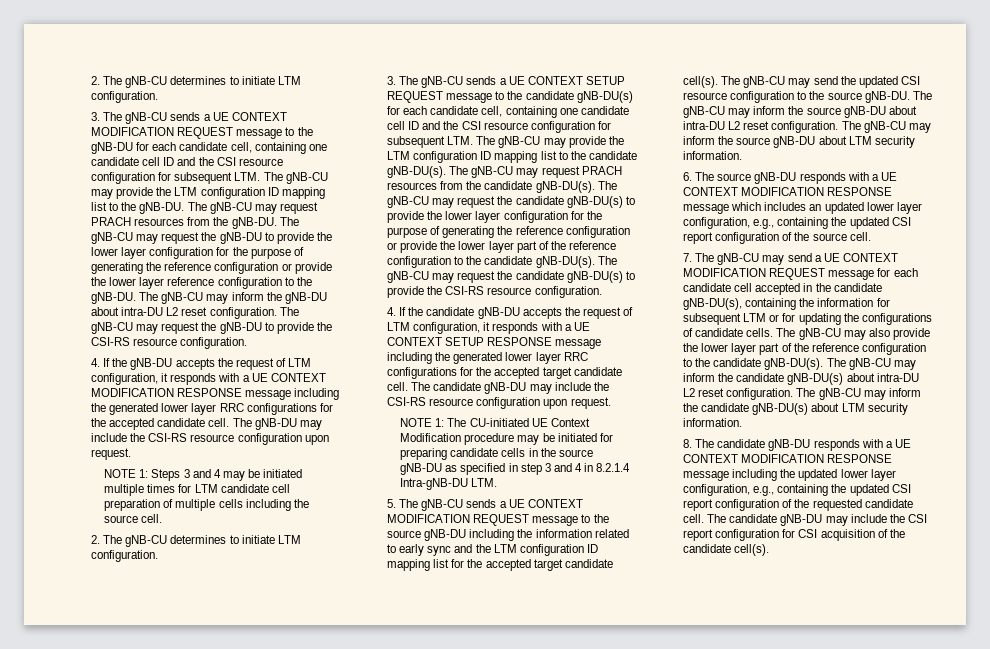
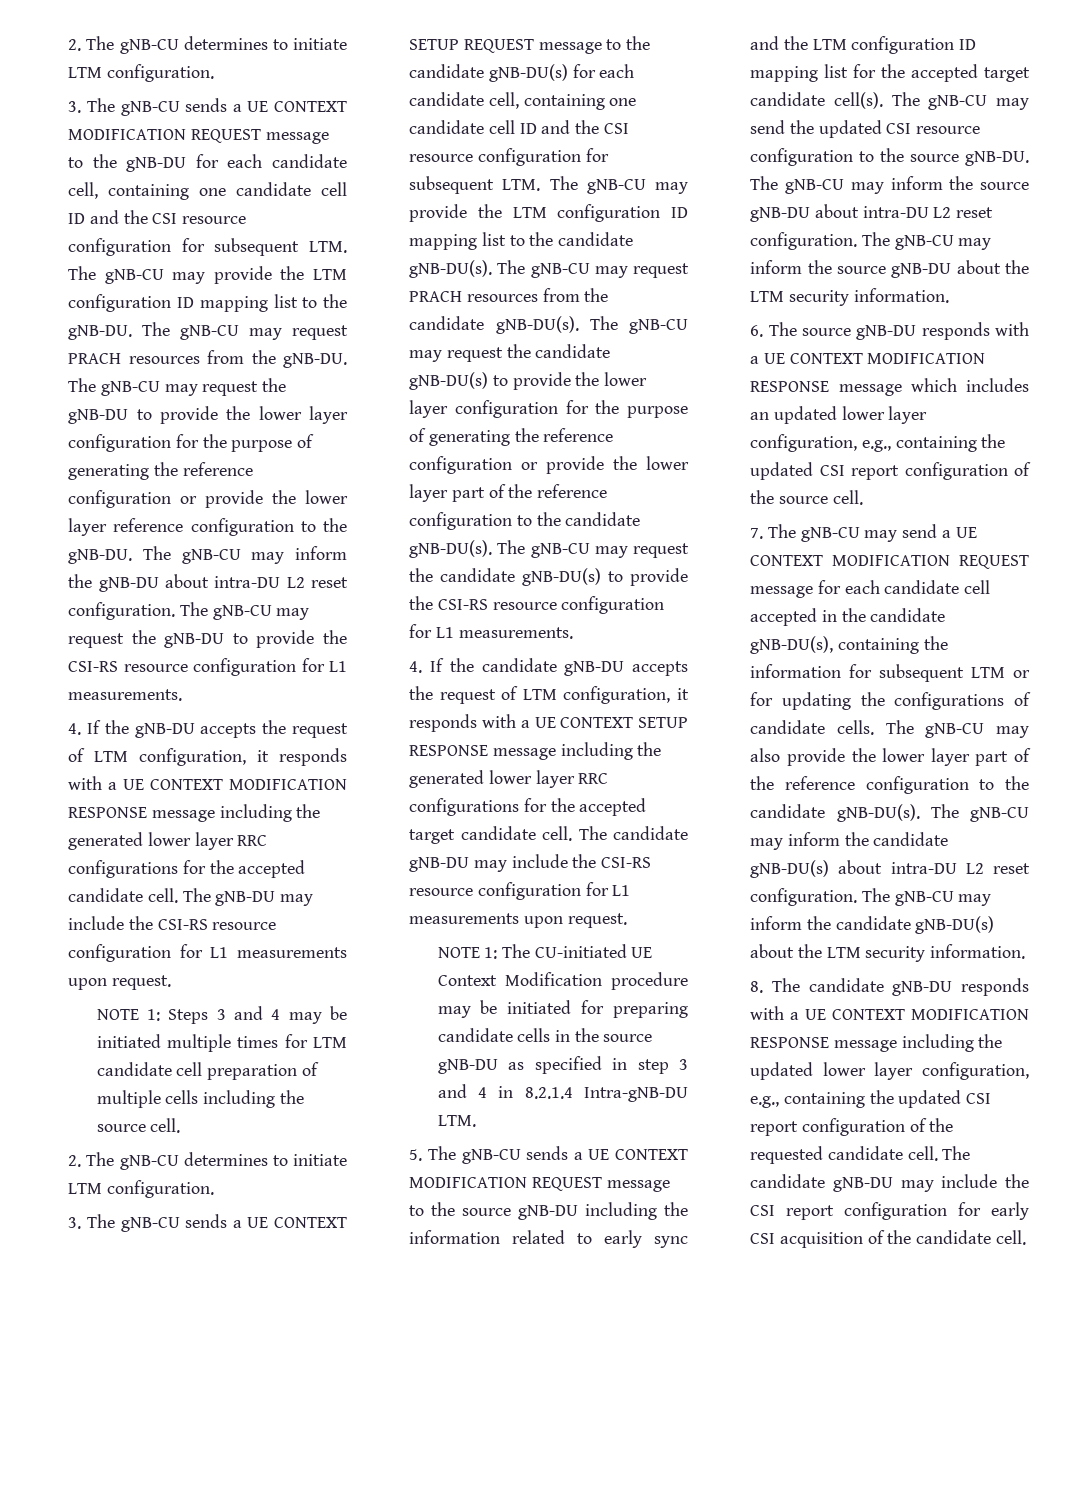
- The gNB-CU may request the gNB-DU to provide the CSI-RS resource configuration.
+ The gNB-CU may request the gNB-DU to provide the CSI-RS resource configuration for L1 measurements.
- The gNB-DU may include the CSI-RS resource configuration upon request.
+ The gNB-DU may include the CSI-RS resource configuration for L1 measurements upon request.
- The gNB-CU may request the candidate gNB-DU(s) to provide the CSI-RS resource configuration.
+ The gNB-CU may request the candidate gNB-DU(s) to provide the CSI-RS resource configuration for L1 measurements.
- The candidate gNB-DU may include the CSI-RS resource configuration upon request.
+ The candidate gNB-DU may include the CSI-RS resource configuration for L1 measurements upon request.
- The gNB-CU may inform the source gNB-DU about LTM security information.
+ The gNB-CU may inform the source gNB-DU about the LTM security information.
- The gNB-CU may inform the candidate gNB-DU(s) about LTM security information.
+ The gNB-CU may inform the candidate gNB-DU(s) about the LTM security information.
- The candidate gNB-DU may include the CSI report configuration for CSI acquisition of the candidate cell(s).
+ The candidate gNB-DU may include the CSI report configuration for early CSI acquisition of the candidate cell.

